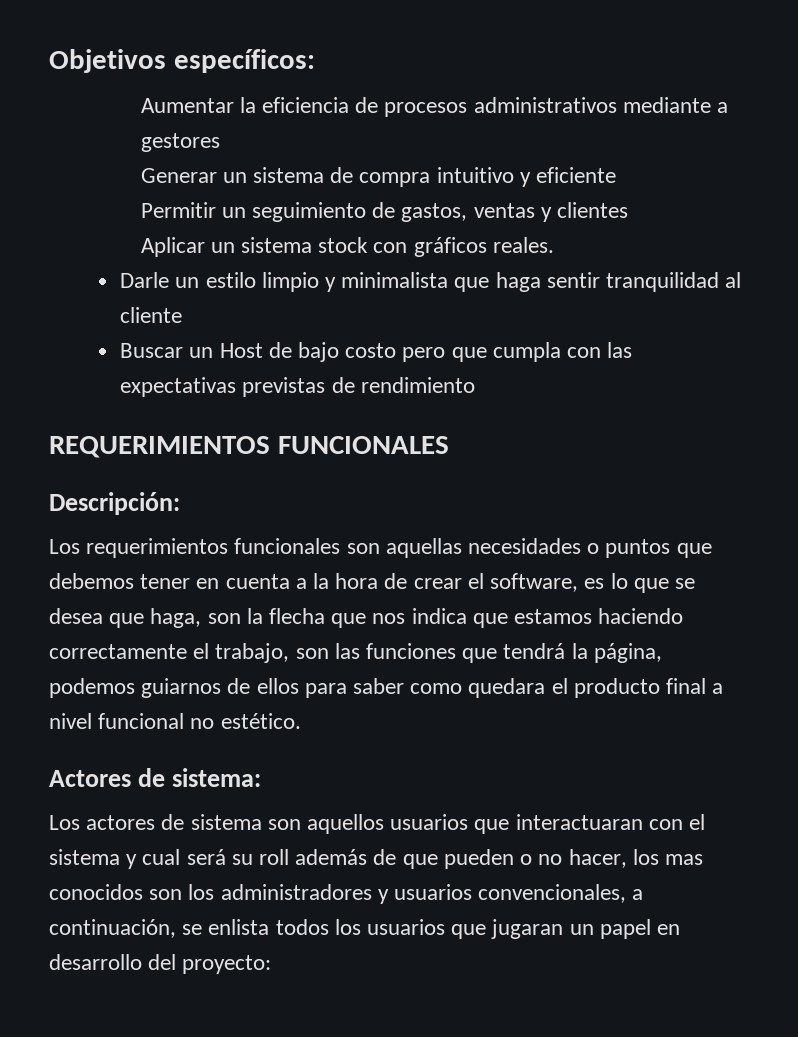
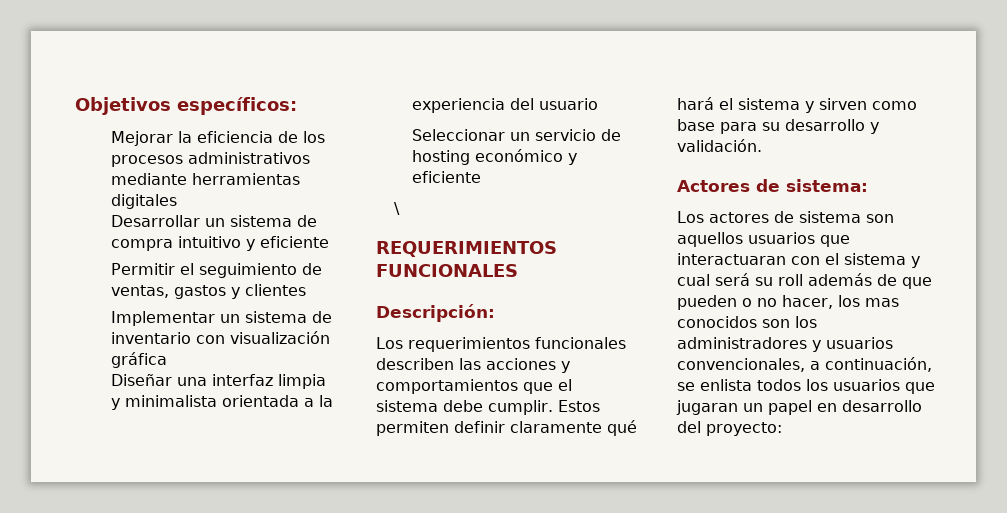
- Aumentar la eficiencia de procesos administrativos mediante a gestores
- Generar un sistema de compra intuitivo y eficiente
+ Mejorar la eficiencia de los procesos administrativos mediante herramientas digitales
+ Desarrollar un sistema de compra intuitivo y eficiente
- Permitir un seguimiento de gastos, ventas y clientes
+ Permitir el seguimiento de ventas, gastos y clientes
- Aplicar un sistema stock con gráficos reales.
- Darle un estilo limpio y minimalista que haga sentir tranquilidad al cliente
- Buscar un Host de bajo costo pero que cumpla con las expectativas previstas de rendimiento
+ Implementar un sistema de inventario con visualización gráfica
+ Diseñar una interfaz limpia y minimalista orientada a la experiencia del usuario
+ Seleccionar un servicio de hosting económico y eficiente
+ \
- Los requerimientos funcionales son aquellas necesidades o puntos que debemos tener en cuenta a la hora de crear el software, es lo que se desea que haga, son la flecha que nos indica que estamos haciendo correctamente el trabajo, son las funciones que tendrá la página, podemos guiarnos de ellos para saber como quedara el producto final a nivel funcional no estético.
+ Los requerimientos funcionales describen las acciones y comportamientos que el sistema debe cumplir. Estos permiten definir claramente qué hará el sistema y sirven como base para su desarrollo y validación.

